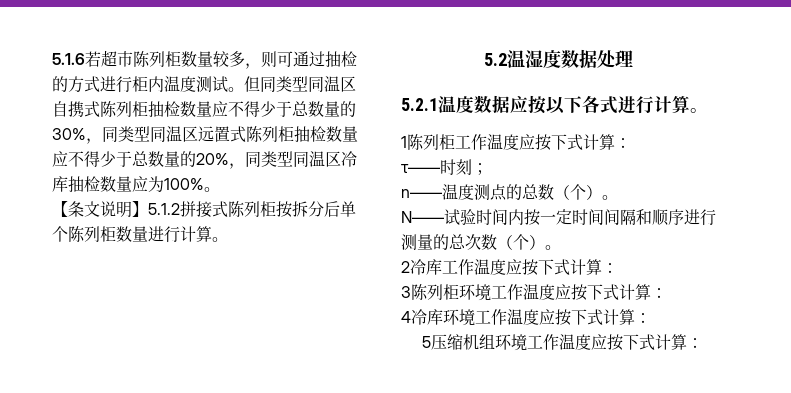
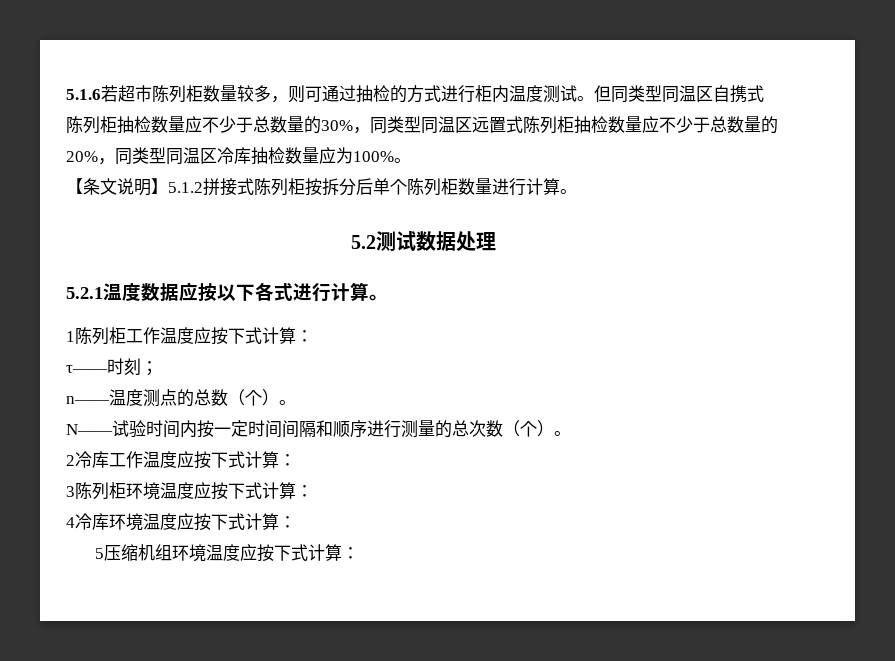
- 但同类型同温区自携式陈列柜抽检数量应不得少于总数量的30%，同类型同温区远置式陈列柜抽检数量应不得少于总数量的20%，同类型同温区冷库抽检数量应为100%。
+ 但同类型同温区自携式陈列柜抽检数量应不少于总数量的30%，同类型同温区远置式陈列柜抽检数量应不少于总数量的20%，同类型同温区冷库抽检数量应为100%。
- 5.2温湿度数据处理
+ 5.2测试数据处理
- 3陈列柜环境工作温度应按下式计算：
+ 3陈列柜环境温度应按下式计算：
- 4冷库环境工作温度应按下式计算：
+ 4冷库环境温度应按下式计算：
- 5压缩机组环境工作温度应按下式计算：
+ 5压缩机组环境温度应按下式计算：

